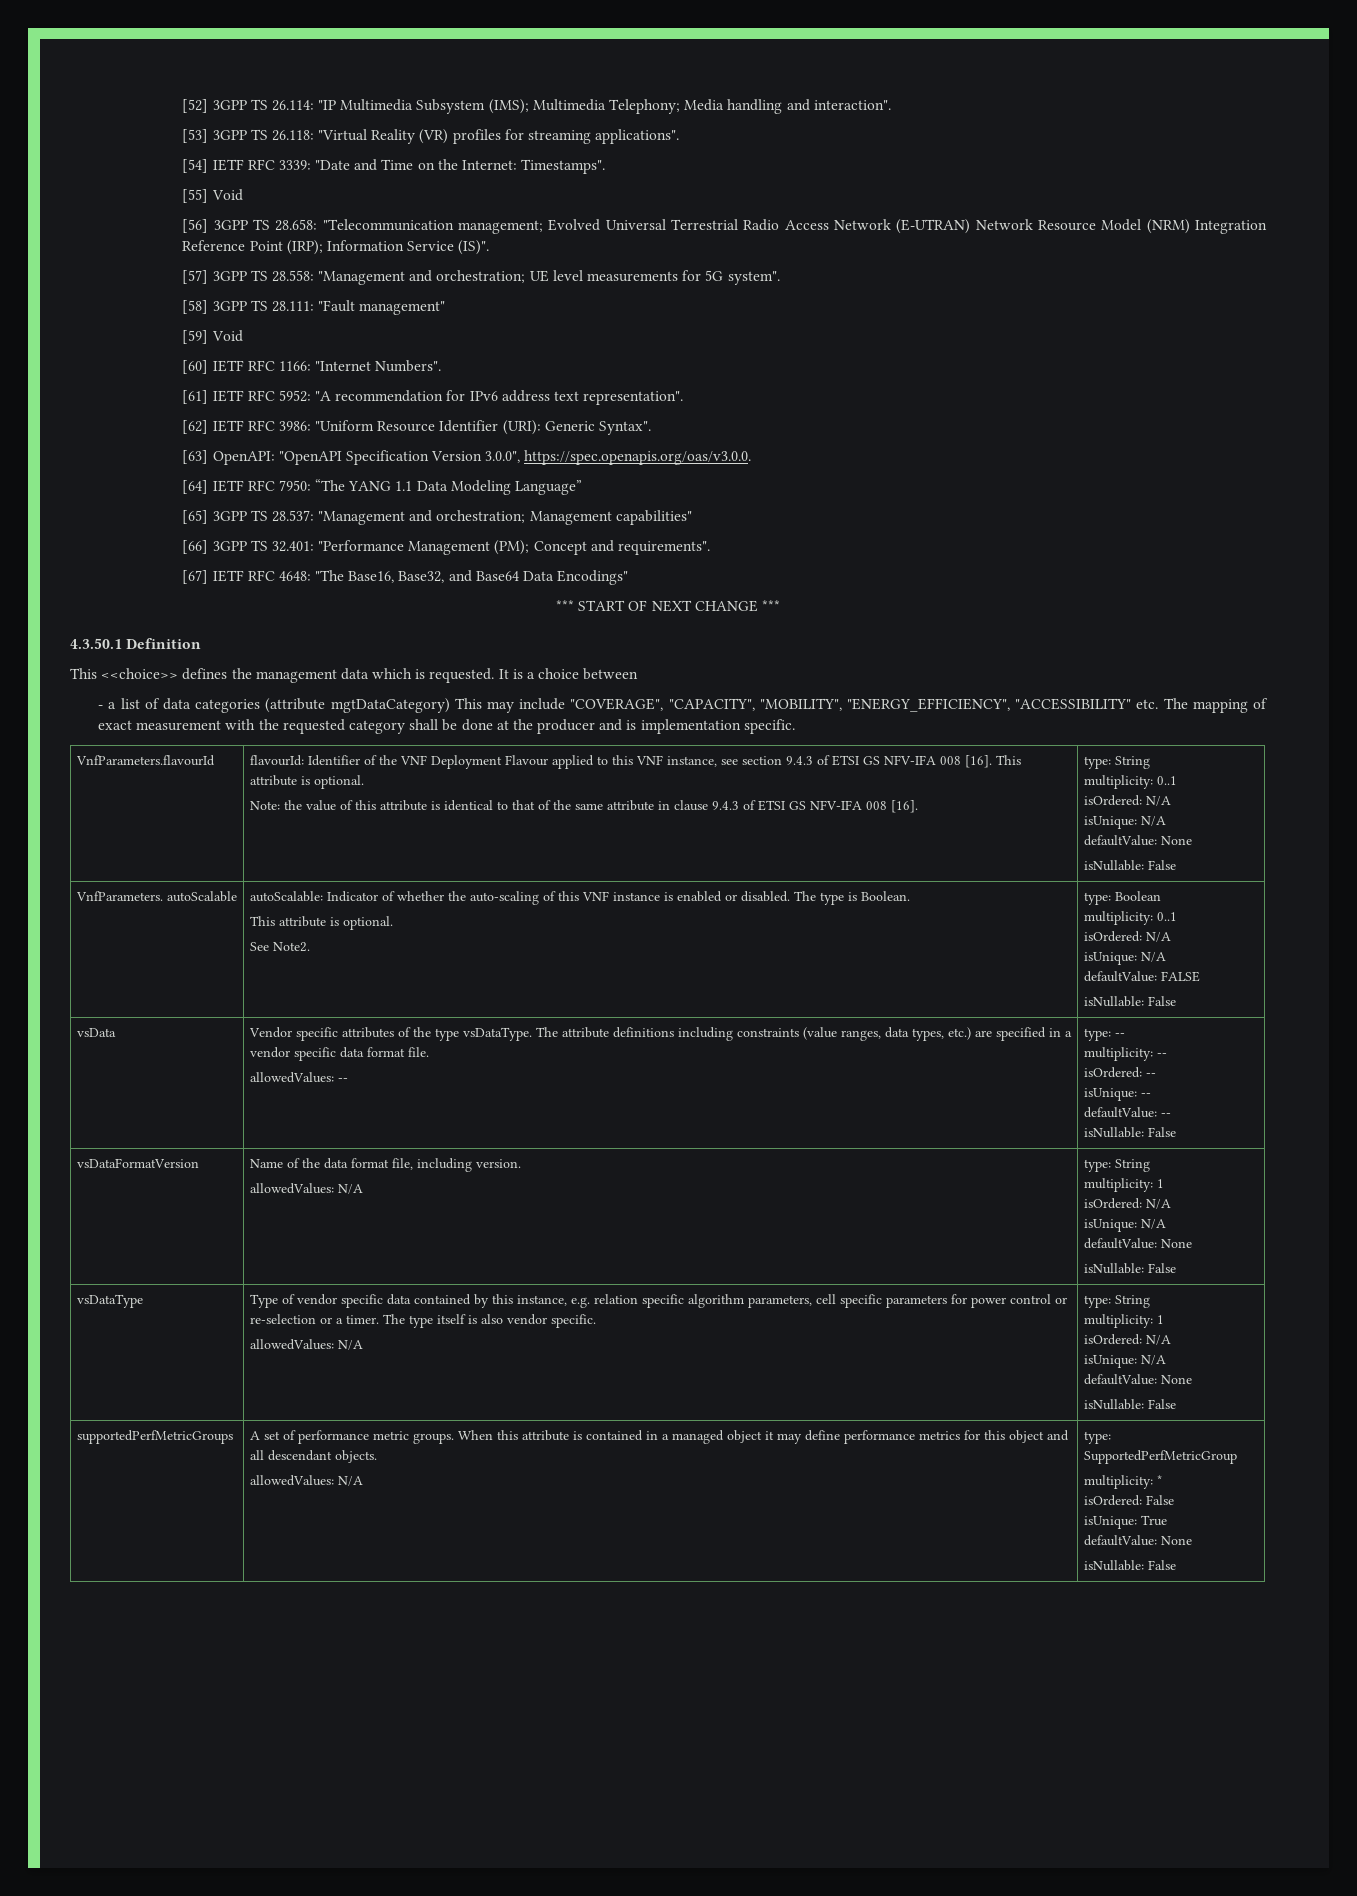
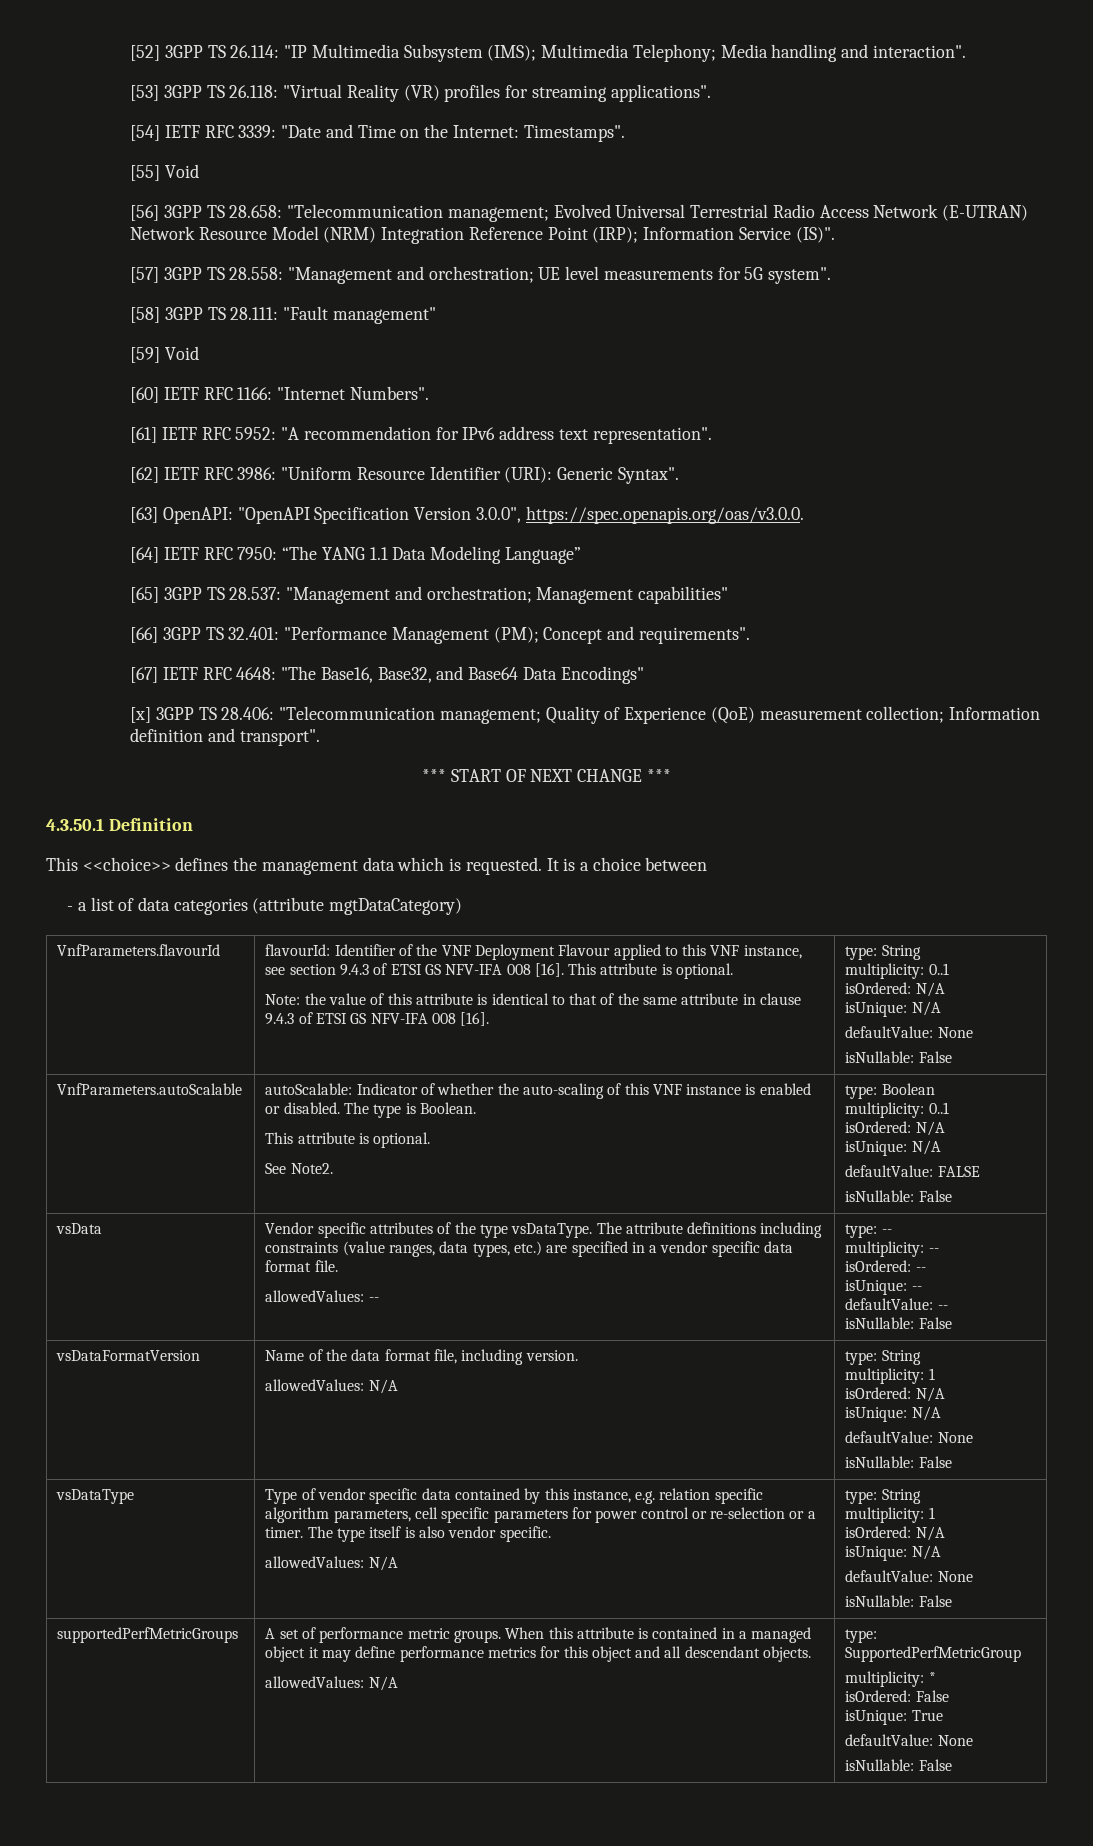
+ [x] 3GPP TS 28.406: "Telecommunication management; Quality of Experience (QoE) measurement collection; Information definition and transport".
- - a list of data categories (attribute mgtDataCategory) This may include "COVERAGE", "CAPACITY", "MOBILITY", "ENERGY_EFFICIENCY", "ACCESSIBILITY" etc. The mapping of exact measurement with the requested category shall be done at the producer and is implementation specific.
+ - a list of data categories (attribute mgtDataCategory)
- VnfParameters. autoScalable | autoScalable: Indicator of whether the auto-scaling of this VNF instance is enabled or disabled. The type is Boolean.
+ VnfParameters.autoScalable | autoScalable: Indicator of whether the auto-scaling of this VNF instance is enabled or disabled. The type is Boolean.

